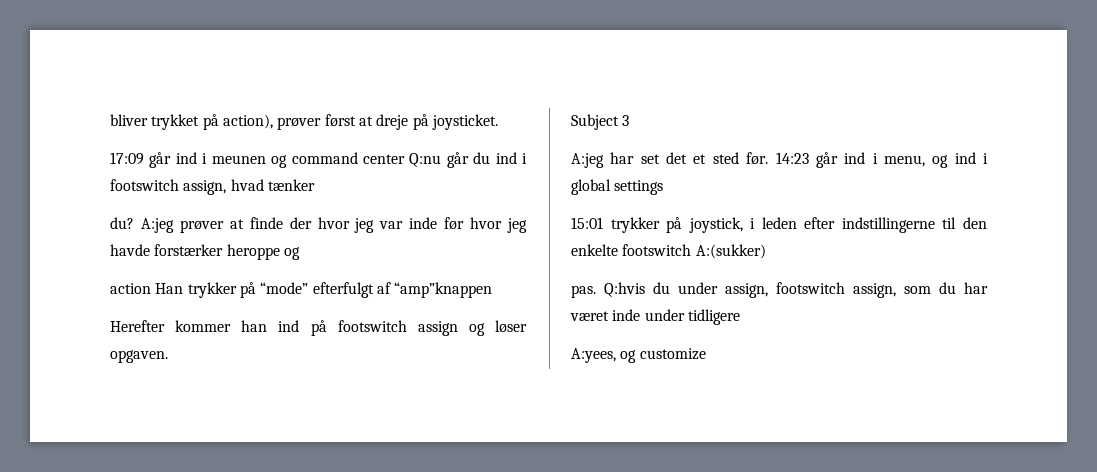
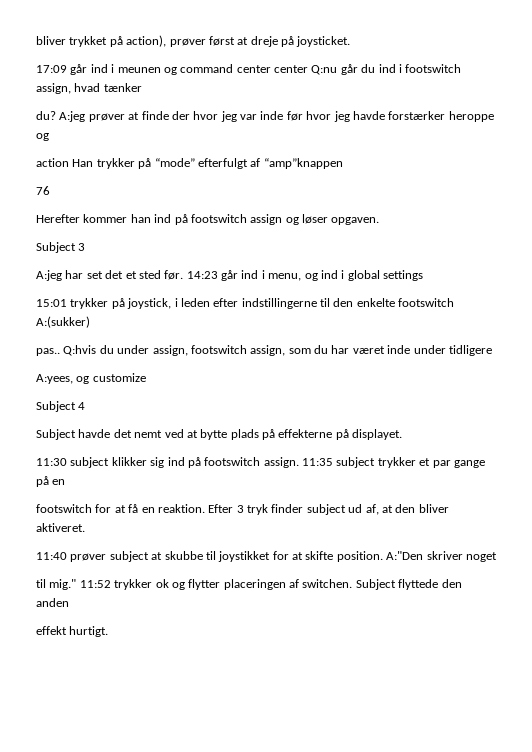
- 17:09 går ind i meunen og command center Q:nu går du ind i footswitch assign, hvad tænker
+ 17:09 går ind i meunen og command center center Q:nu går du ind i footswitch assign, hvad tænker
+ 76
- pas.
+ pas..
+ Subject 4
+ Subject havde det nemt ved at bytte plads på effekterne på displayet.
+ 11:30 subject klikker sig ind på footswitch assign. 11:35 subject trykker et par gange på en
+ footswitch for at få en reaktion. Efter 3 tryk finder subject ud af, at den bliver aktiveret.
+ 11:40 prøver subject at skubbe til joystikket for at skifte position. A:"Den skriver noget
+ til mig." 11:52 trykker ok og flytter placeringen af switchen. Subject flyttede den anden
+ effekt hurtigt.

